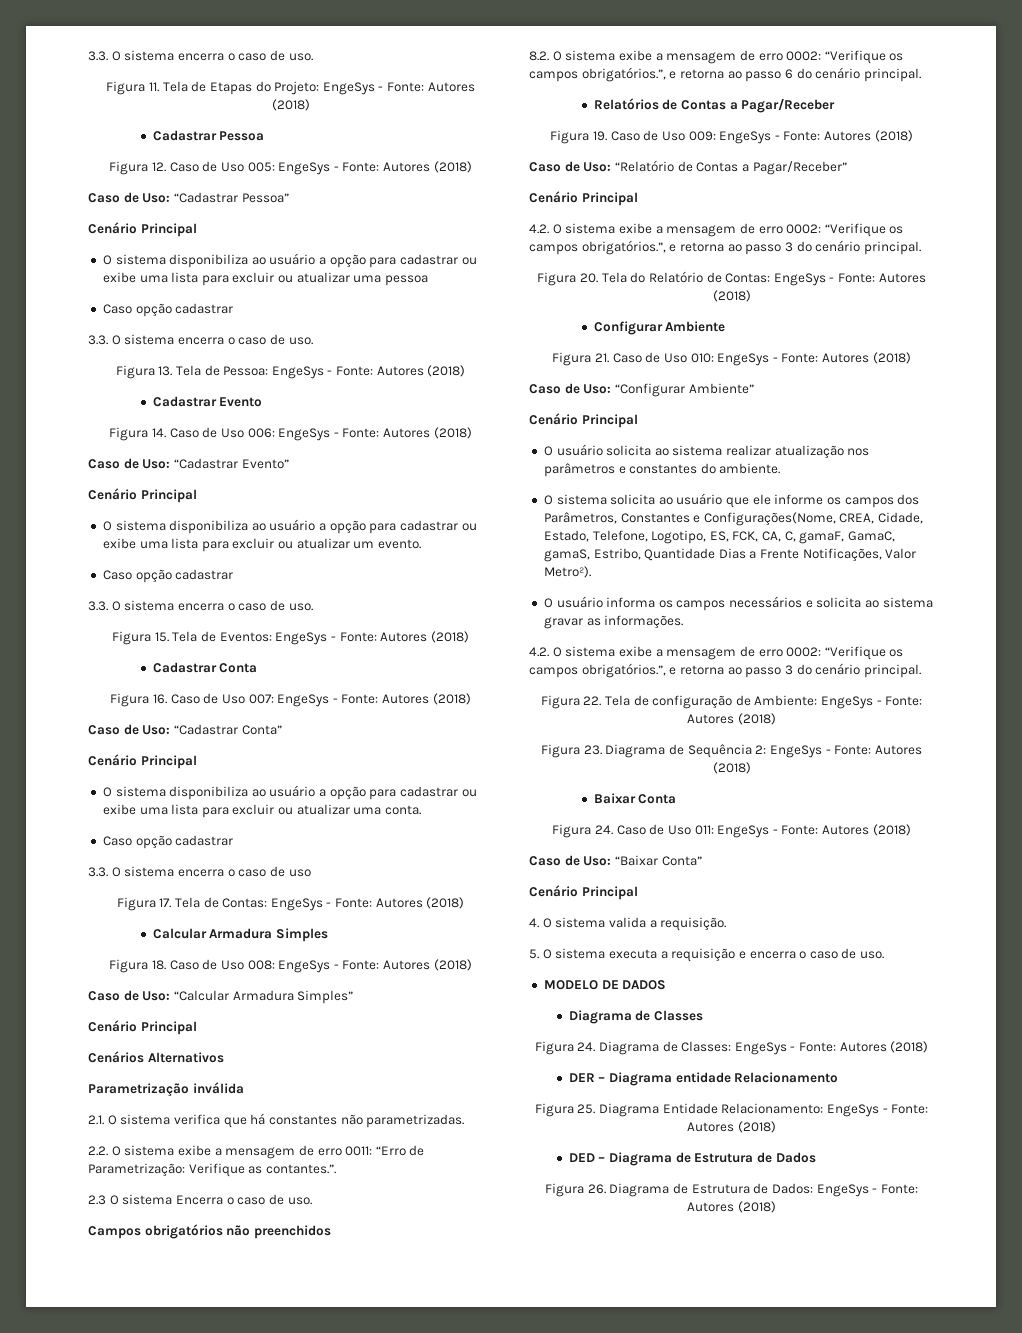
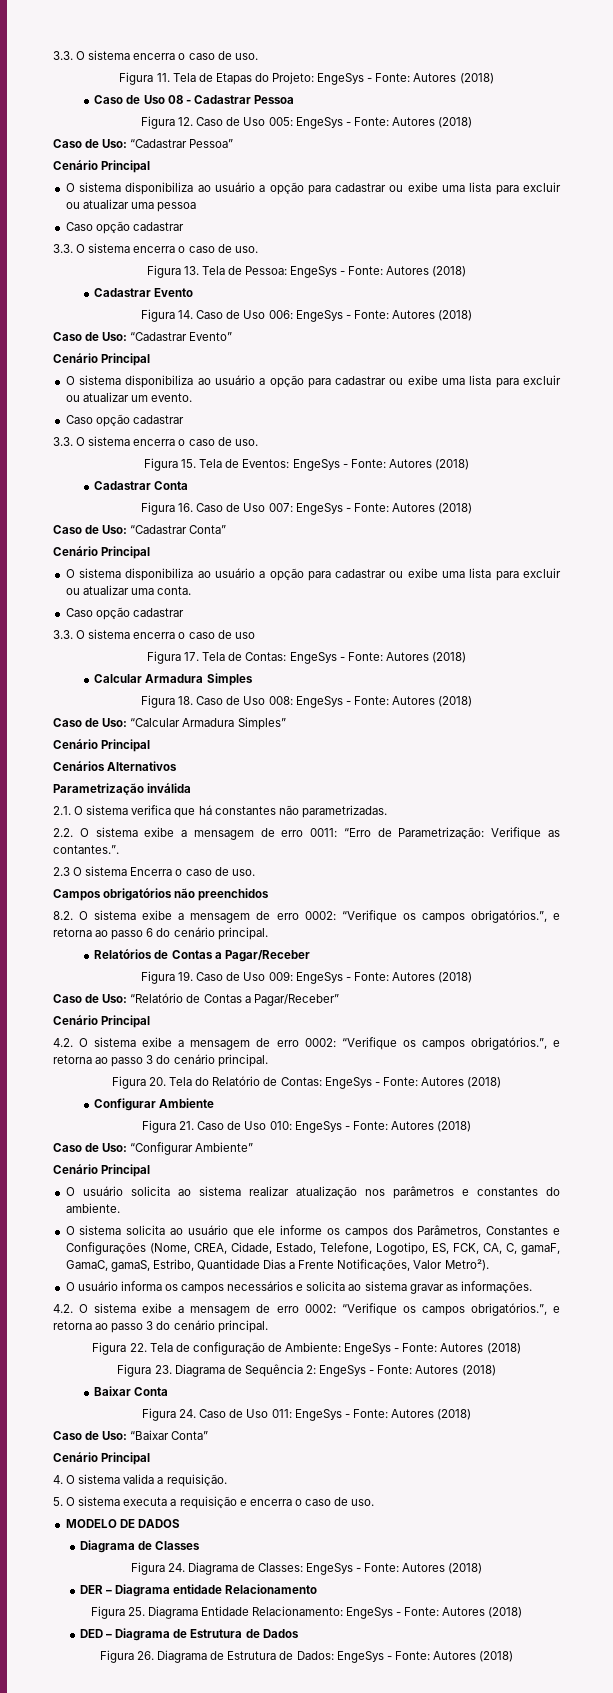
- Cadastrar Pessoa
+ Caso de Uso 08 - Cadastrar Pessoa
- O sistema solicita ao usuário que ele informe os campos dos Parâmetros, Constantes e Configurações(Nome, CREA, Cidade, Estado, Telefone, Logotipo, ES, FCK, CA, C, gamaF, GamaC, gamaS, Estribo, Quantidade Dias a Frente Notificações, Valor Metro²).
+ O sistema solicita ao usuário que ele informe os campos dos Parâmetros, Constantes e Configurações (Nome, CREA, Cidade, Estado, Telefone, Logotipo, ES, FCK, CA, C, gamaF, GamaC, gamaS, Estribo, Quantidade Dias a Frente Notificações, Valor Metro²).

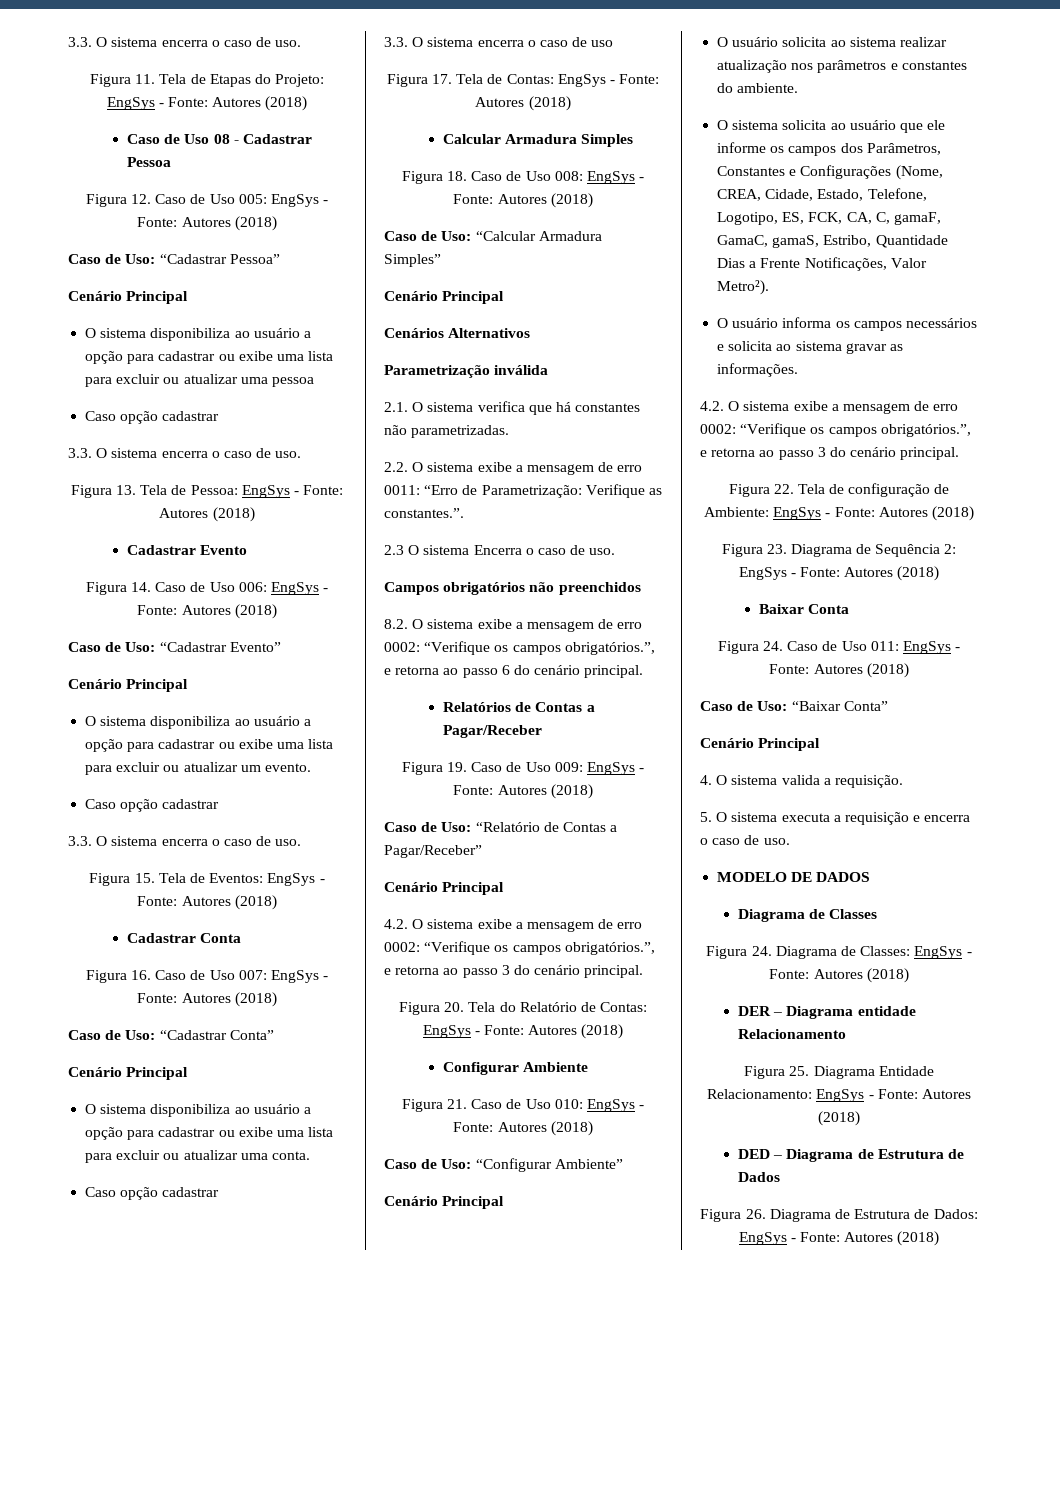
- Figura 11. Tela de Etapas do Projeto: EngeSys - Fonte: Autores (2018)
+ Figura 11. Tela de Etapas do Projeto: EngSys - Fonte: Autores (2018)
- Figura 12. Caso de Uso 005: EngeSys - Fonte: Autores (2018)
+ Figura 12. Caso de Uso 005: EngSys - Fonte: Autores (2018)
- Figura 13. Tela de Pessoa: EngeSys - Fonte: Autores (2018)
+ Figura 13. Tela de Pessoa: EngSys - Fonte: Autores (2018)
- Figura 14. Caso de Uso 006: EngeSys - Fonte: Autores (2018)
+ Figura 14. Caso de Uso 006: EngSys - Fonte: Autores (2018)
- Figura 15. Tela de Eventos: EngeSys - Fonte: Autores (2018)
+ Figura 15. Tela de Eventos: EngSys - Fonte: Autores (2018)
- Figura 16. Caso de Uso 007: EngeSys - Fonte: Autores (2018)
+ Figura 16. Caso de Uso 007: EngSys - Fonte: Autores (2018)
- Figura 17. Tela de Contas: EngeSys - Fonte: Autores (2018)
+ Figura 17. Tela de Contas: EngSys - Fonte: Autores (2018)
- Figura 18. Caso de Uso 008: EngeSys - Fonte: Autores (2018)
+ Figura 18. Caso de Uso 008: EngSys - Fonte: Autores (2018)
- 2.2. O sistema exibe a mensagem de erro 0011: “Erro de Parametrização: Verifique as contantes.”.
+ 2.2. O sistema exibe a mensagem de erro 0011: “Erro de Parametrização: Verifique as constantes.”.
- Figura 19. Caso de Uso 009: EngeSys - Fonte: Autores (2018)
+ Figura 19. Caso de Uso 009: EngSys - Fonte: Autores (2018)
- Figura 20. Tela do Relatório de Contas: EngeSys - Fonte: Autores (2018)
+ Figura 20. Tela do Relatório de Contas: EngSys - Fonte: Autores (2018)
- Figura 21. Caso de Uso 010: EngeSys - Fonte: Autores (2018)
+ Figura 21. Caso de Uso 010: EngSys - Fonte: Autores (2018)
- Figura 22. Tela de configuração de Ambiente: EngeSys - Fonte: Autores (2018)
+ Figura 22. Tela de configuração de Ambiente: EngSys - Fonte: Autores (2018)
- Figura 23. Diagrama de Sequência 2: EngeSys - Fonte: Autores (2018)
+ Figura 23. Diagrama de Sequência 2: EngSys - Fonte: Autores (2018)
- Figura 24. Caso de Uso 011: EngeSys - Fonte: Autores (2018)
+ Figura 24. Caso de Uso 011: EngSys - Fonte: Autores (2018)
- Figura 24. Diagrama de Classes: EngeSys - Fonte: Autores (2018)
+ Figura 24. Diagrama de Classes: EngSys - Fonte: Autores (2018)
- Figura 25. Diagrama Entidade Relacionamento: EngeSys - Fonte: Autores (2018)
+ Figura 25. Diagrama Entidade Relacionamento: EngSys - Fonte: Autores (2018)
- Figura 26. Diagrama de Estrutura de Dados: EngeSys - Fonte: Autores (2018)
+ Figura 26. Diagrama de Estrutura de Dados: EngSys - Fonte: Autores (2018)

